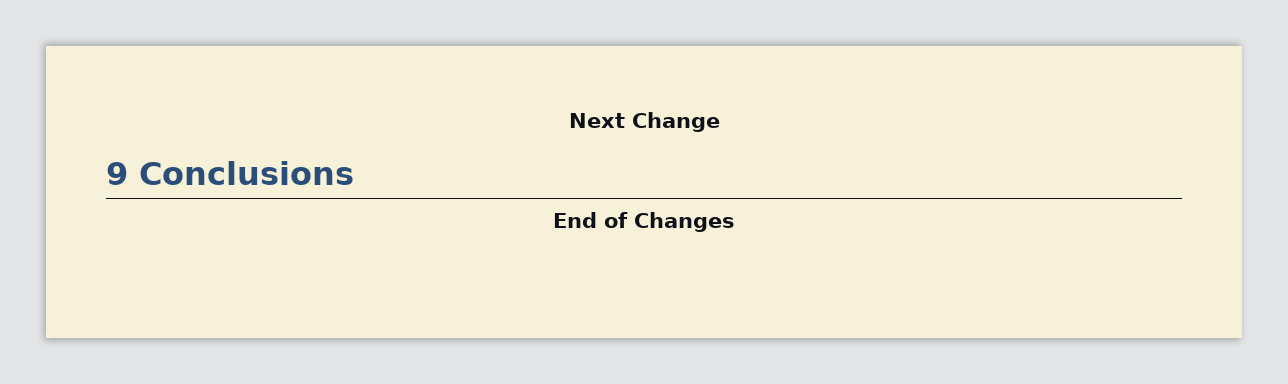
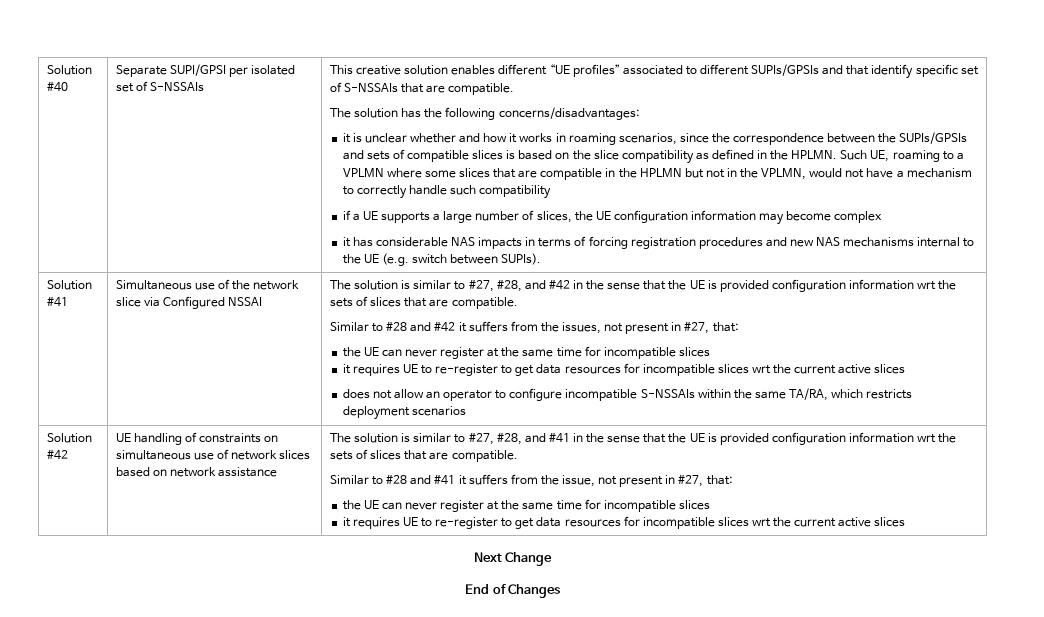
+ Solution #40 | Separate SUPI/GPSI per isolated set of S-NSSAIs | This creative solution enables different “UE profiles” associated to different SUPIs/GPSIs and that identify specific set of S-NSSAIs that are compatible.
+ The solution has the following concerns/disadvantages:
+ it is unclear whether and how it works in roaming scenarios, since the correspondence between the SUPIs/GPSIs and sets of compatible slices is based on the slice compatibility as defined in the HPLMN. Such UE, roaming to a VPLMN where some slices that are compatible in the HPLMN but not in the VPLMN, would not have a mechanism to correctly handle such compatibility
+ if a UE supports a large number of slices, the UE configuration information may become complex
+ it has considerable NAS impacts in terms of forcing registration procedures and new NAS mechanisms internal to the UE (e.g. switch between SUPIs).
+ Solution #41 | Simultaneous use of the network slice via Configured NSSAI | The solution is similar to #27, #28, and #42 in the sense that the UE is provided configuration information wrt the sets of slices that are compatible.
+ Similar to #28 and #42 it suffers from the issues, not present in #27, that:
+ the UE can never register at the same time for incompatible slices
+ it requires UE to re-register to get data resources for incompatible slices wrt the current active slices
+ does not allow an operator to configure incompatible S-NSSAIs within the same TA/RA, which restricts deployment scenarios
+ Solution #42 | UE handling of constraints on simultaneous use of network slices based on network assistance | The solution is similar to #27, #28, and #41 in the sense that the UE is provided configuration information wrt the sets of slices that are compatible.
+ Similar to #28 and #41 it suffers from the issue, not present in #27, that:
+ the UE can never register at the same time for incompatible slices
+ it requires UE to re-register to get data resources for incompatible slices wrt the current active slices
- 9 Conclusions

